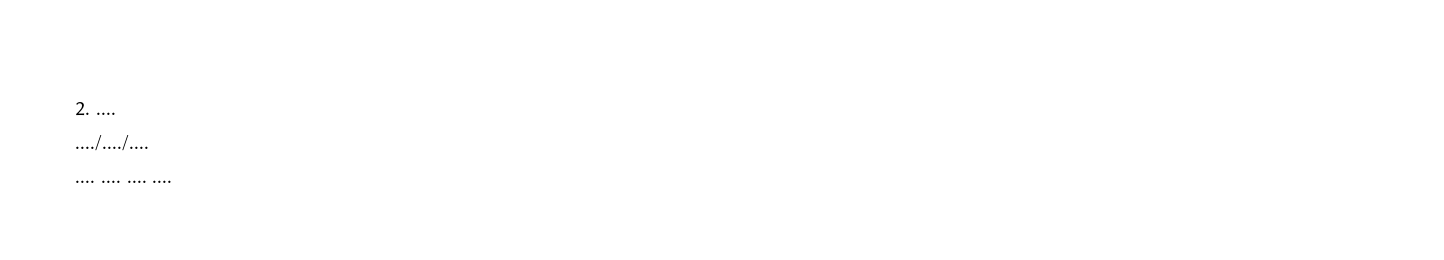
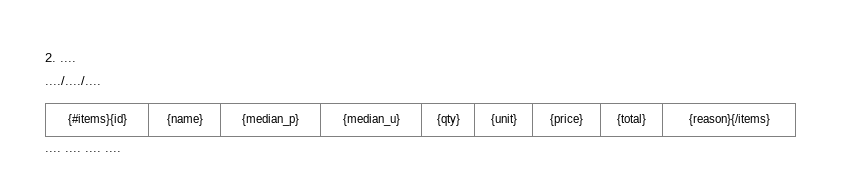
+ {#items}{id} | {name} | {median_p} | {median_u} | {qty} | {unit} | {price} | {total} | {reason}{/items}

